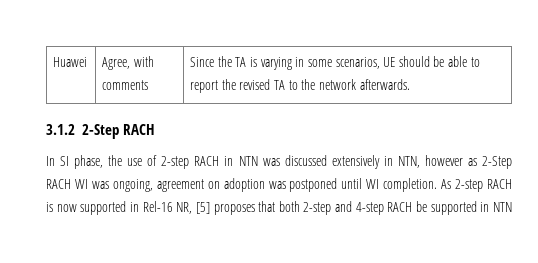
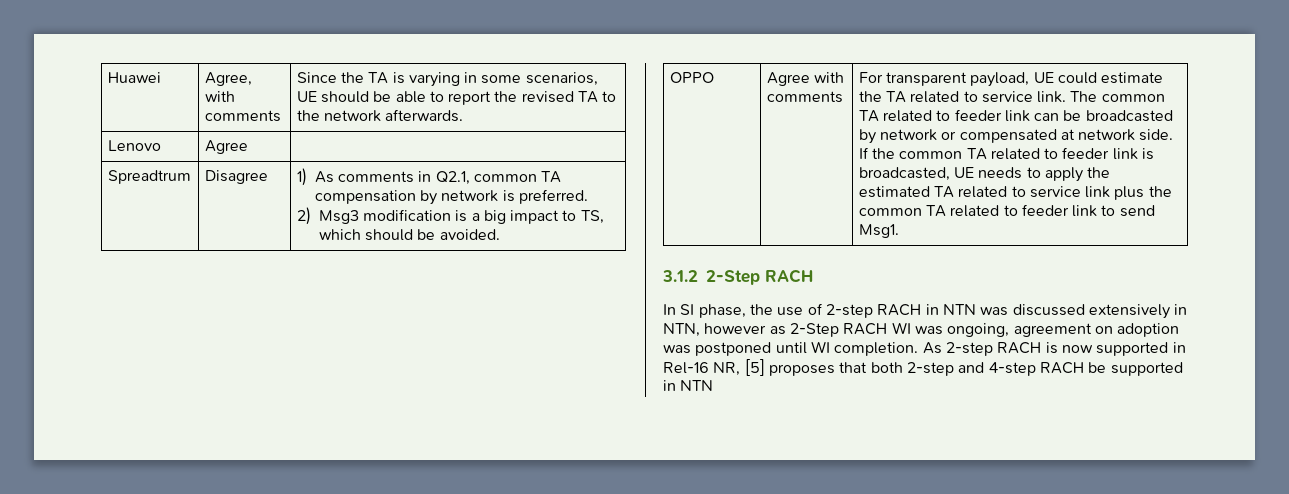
+ Lenovo | Agree |
+ Spreadtrum | Disagree | 1) As comments in Q2.1, common TA compensation by network is preferred.
+ 2) Msg3 modification is a big impact to TS, which should be avoided.
+ OPPO | Agree with comments | For transparent payload, UE could estimate the TA related to service link. The common TA related to feeder link can be broadcasted by network or compensated at network side. If the common TA related to feeder link is broadcasted, UE needs to apply the estimated TA related to service link plus the common TA related to feeder link to send Msg1.

